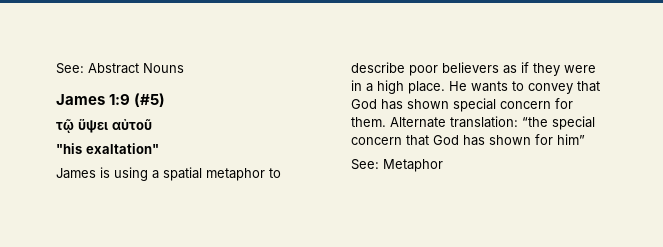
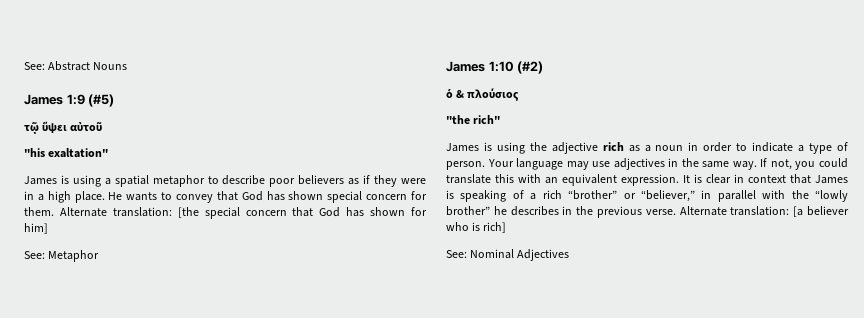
- Alternate translation: “the special concern that God has shown for him”
+ Alternate translation: [the special concern that God has shown for him]
+ James 1:10 (#2)
+ ὁ & πλούσιος
+ "the rich"
+ James is using the adjective rich as a noun in order to indicate a type of person. Your language may use adjectives in the same way. If not, you could translate this with an equivalent expression. It is clear in context that James is speaking of a rich “brother” or “believer,” in parallel with the “lowly brother” he describes in the previous verse. Alternate translation: [a believer who is rich]
+ See: Nominal Adjectives

